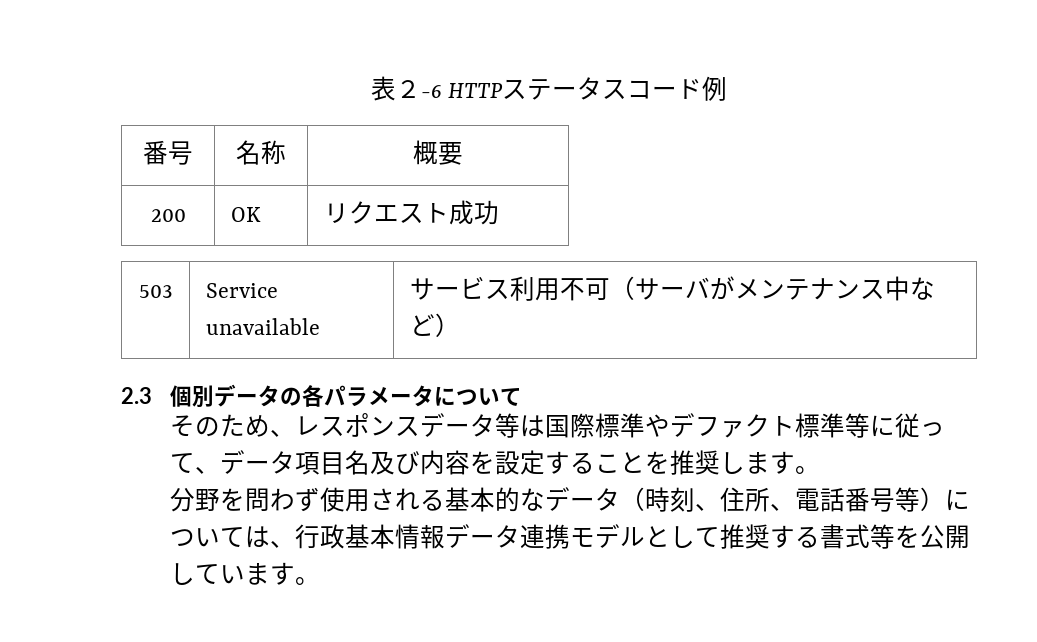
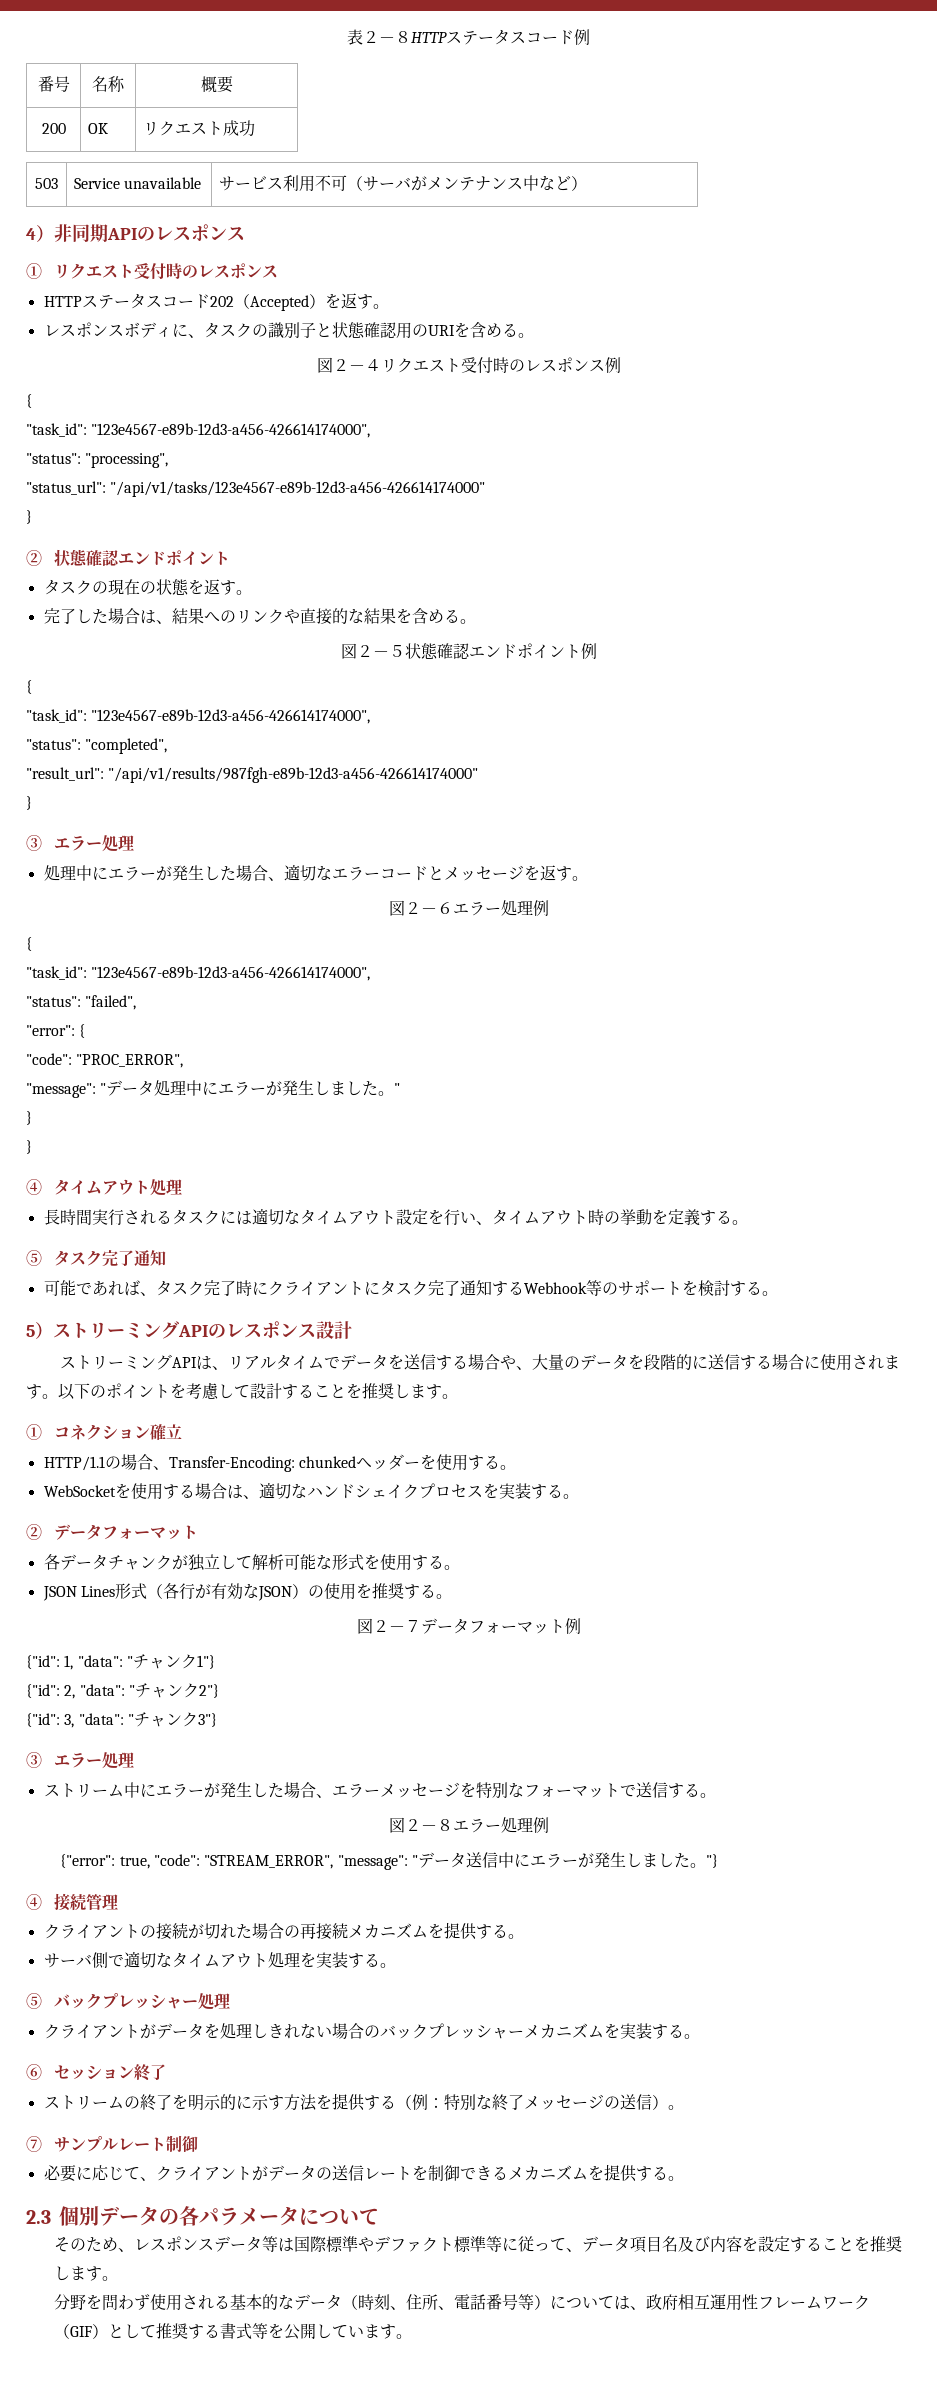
- 表２-6 HTTPステータスコード例
+ 表２－８HTTPステータスコード例
+ 4）非同期APIのレスポンス
+ ①リクエスト受付時のレスポンス
+ HTTPステータスコード202（Accepted）を返す。
+ レスポンスボディに、タスクの識別子と状態確認用のURIを含める。
+ 図２－４リクエスト受付時のレスポンス例
+ {
+ "task_id": "123e4567-e89b-12d3-a456-426614174000",
+ "status": "processing",
+ "status_url": "/api/v1/tasks/123e4567-e89b-12d3-a456-426614174000"
+ }
+ ②状態確認エンドポイント
+ タスクの現在の状態を返す。
+ 完了した場合は、結果へのリンクや直接的な結果を含める。
+ 図２－５状態確認エンドポイント例
+ {
+ "task_id": "123e4567-e89b-12d3-a456-426614174000",
+ "status": "completed",
+ "result_url": "/api/v1/results/987fgh-e89b-12d3-a456-426614174000"
+ }
+ ③エラー処理
+ 処理中にエラーが発生した場合、適切なエラーコードとメッセージを返す。
+ 図２－６エラー処理例
+ {
+ "task_id": "123e4567-e89b-12d3-a456-426614174000",
+ "status": "failed",
+ "error": {
+ "code": "PROC_ERROR",
+ "message": "データ処理中にエラーが発生しました。"
+ }
+ }
+ ④タイムアウト処理
+ 長時間実行されるタスクには適切なタイムアウト設定を行い、タイムアウト時の挙動を定義する。
+ ⑤タスク完了通知
+ 可能であれば、タスク完了時にクライアントにタスク完了通知するWebhook等のサポートを検討する。
+ 5）ストリーミングAPIのレスポンス設計
+ ストリーミングAPIは、リアルタイムでデータを送信する場合や、大量のデータを段階的に送信する場合に使用されます。以下のポイントを考慮して設計することを推奨します。
+ ①コネクション確立
+ HTTP/1.1の場合、Transfer-Encoding: chunkedヘッダーを使用する。
+ WebSocketを使用する場合は、適切なハンドシェイクプロセスを実装する。
+ ②データフォーマット
+ 各データチャンクが独立して解析可能な形式を使用する。
+ JSON Lines形式（各行が有効なJSON）の使用を推奨する。
+ 図２－７データフォーマット例
+ {"id": 1, "data": "チャンク1"}
+ {"id": 2, "data": "チャンク2"}
+ {"id": 3, "data": "チャンク3"}
+ ③エラー処理
+ ストリーム中にエラーが発生した場合、エラーメッセージを特別なフォーマットで送信する。
+ 図２－８エラー処理例
+ {"error": true, "code": "STREAM_ERROR", "message": "データ送信中にエラーが発生しました。"}
+ ④接続管理
+ クライアントの接続が切れた場合の再接続メカニズムを提供する。
+ サーバ側で適切なタイムアウト処理を実装する。
+ ⑤バックプレッシャー処理
+ クライアントがデータを処理しきれない場合のバックプレッシャーメカニズムを実装する。
+ ⑥セッション終了
+ ストリームの終了を明示的に示す方法を提供する（例：特別な終了メッセージの送信）。
+ ⑦サンプルレート制御
+ 必要に応じて、クライアントがデータの送信レートを制御できるメカニズムを提供する。
- 分野を問わず使用される基本的なデータ（時刻、住所、電話番号等）については、行政基本情報データ連携モデルとして推奨する書式等を公開しています。
+ 分野を問わず使用される基本的なデータ（時刻、住所、電話番号等）については、政府相互運用性フレームワーク（GIF）として推奨する書式等を公開しています。

